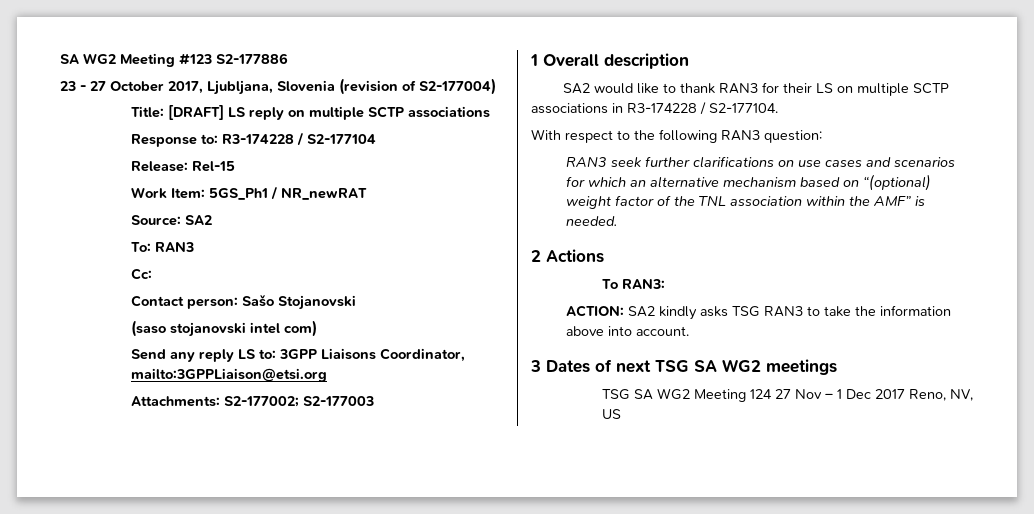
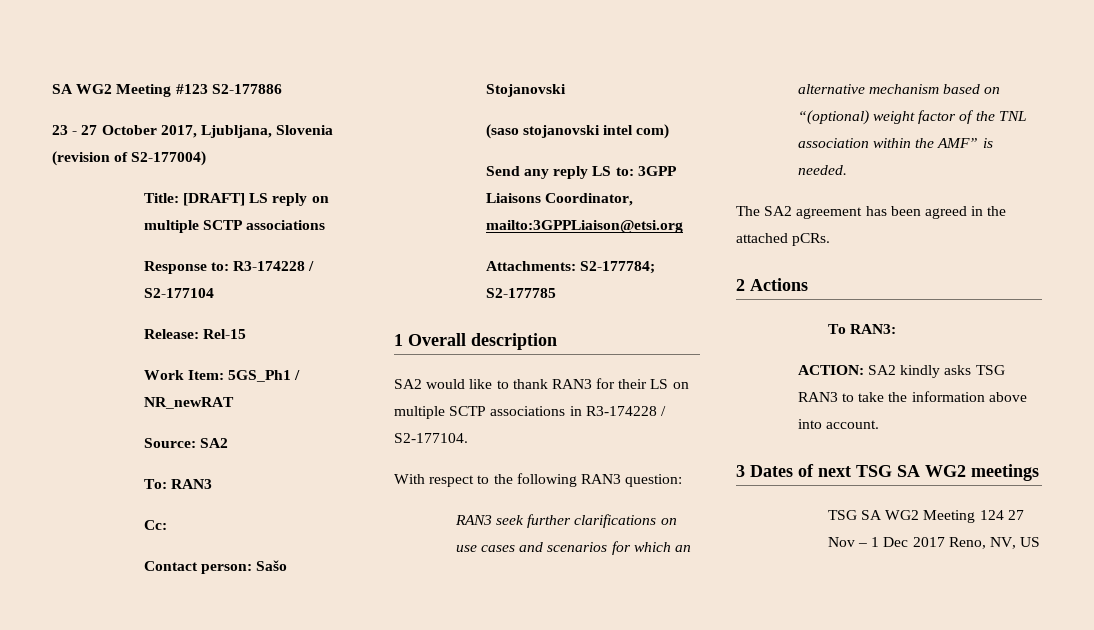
- Attachments: S2-177002; S2-177003
+ Attachments: S2-177784; S2-177785
+ The SA2 agreement has been agreed in the attached pCRs.

